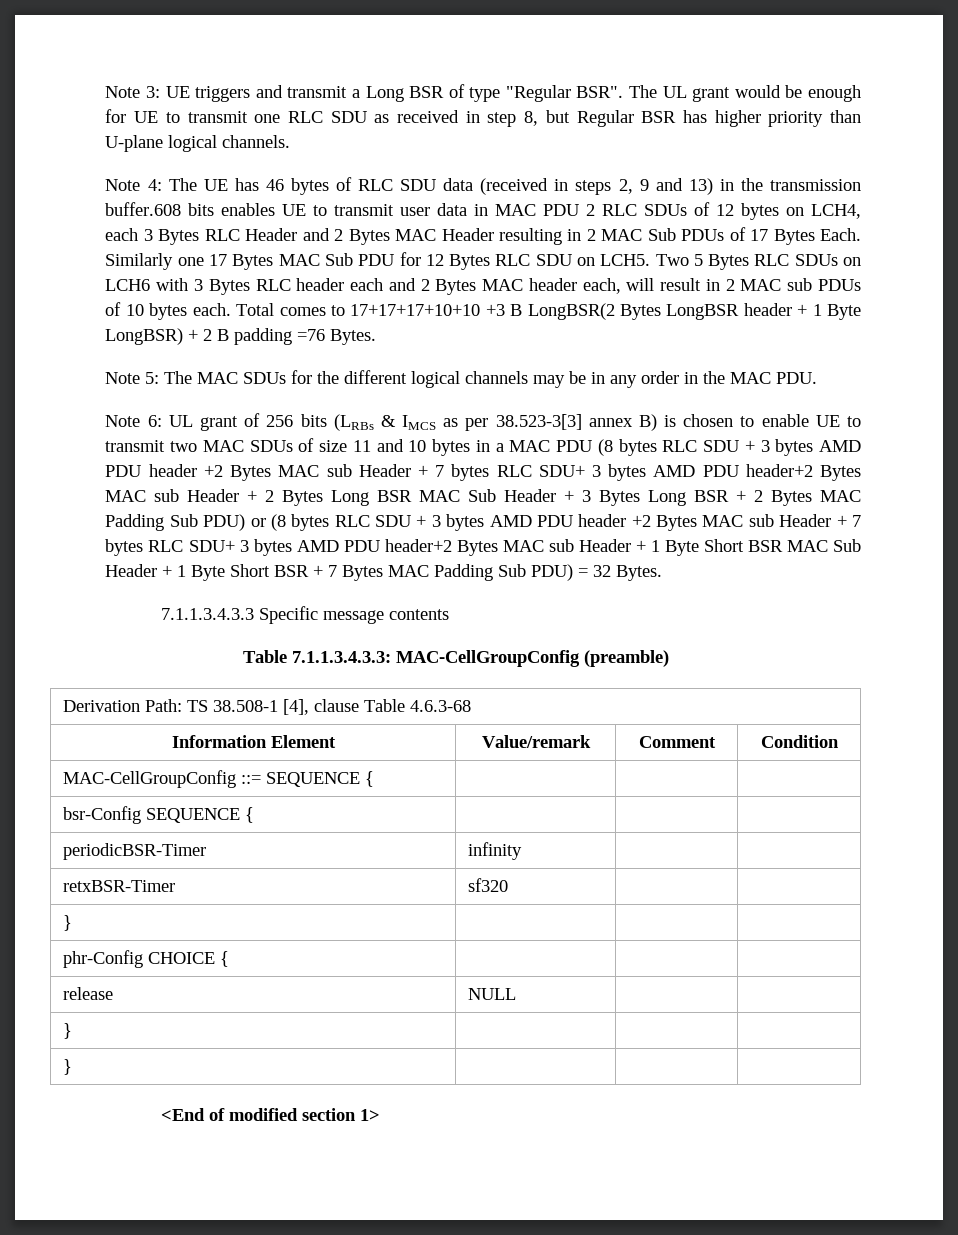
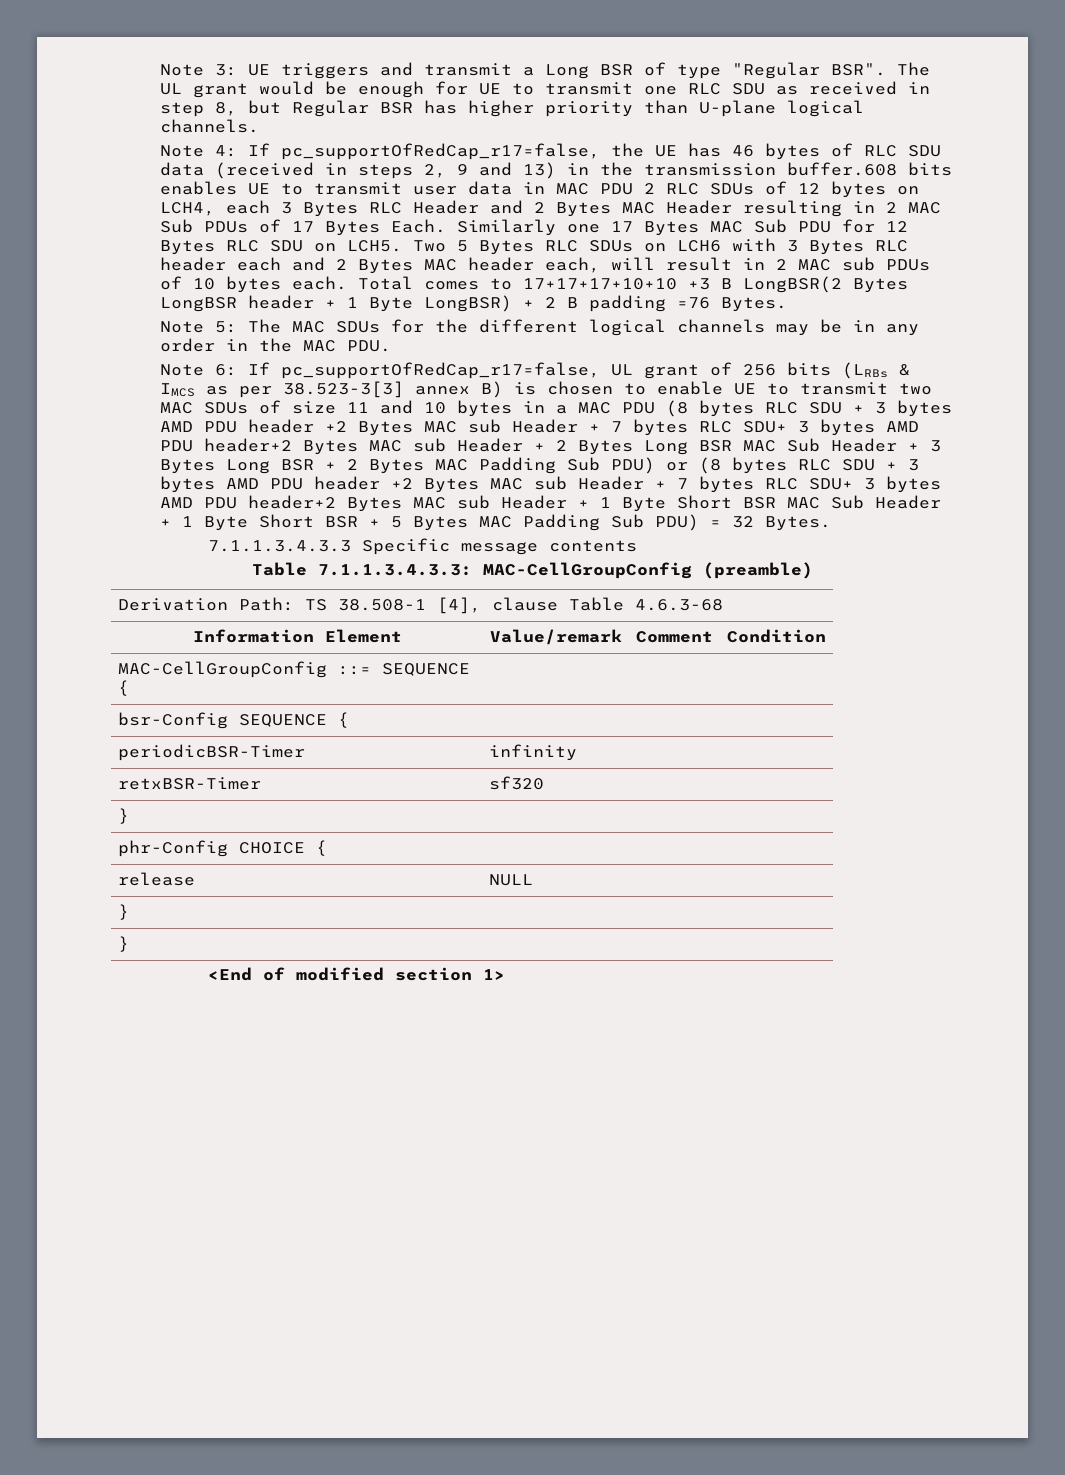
- Note 4: The UE has 46 bytes of RLC SDU data (received in steps 2, 9 and 13) in the transmission buffer.608 bits enables UE to transmit user data in MAC PDU 2 RLC SDUs of 12 bytes on LCH4, each 3 Bytes RLC Header and 2 Bytes MAC Header resulting in 2 MAC Sub PDUs of 17 Bytes Each.
+ Note 4: If pc_supportOfRedCap_r17=false, the UE has 46 bytes of RLC SDU data (received in steps 2, 9 and 13) in the transmission buffer.608 bits enables UE to transmit user data in MAC PDU 2 RLC SDUs of 12 bytes on LCH4, each 3 Bytes RLC Header and 2 Bytes MAC Header resulting in 2 MAC Sub PDUs of 17 Bytes Each.
- UL grant of 256 bits (LRBs & IMCS as per 38.523-3[3] annex B) is chosen to enable UE to transmit two MAC SDUs of size 11 and 10 bytes in a MAC PDU (8 bytes RLC SDU + 3 bytes AMD PDU header +2 Bytes MAC sub Header + 7 bytes RLC SDU+ 3 bytes AMD PDU header+2 Bytes MAC sub Header + 2 Bytes Long BSR MAC Sub Header + 3 Bytes Long BSR + 2 Bytes MAC Padding Sub PDU) or (8 bytes RLC SDU + 3 bytes AMD PDU header +2 Bytes MAC sub Header + 7 bytes RLC SDU+ 3 bytes AMD PDU header+2 Bytes MAC sub Header + 1 Byte Short BSR MAC Sub Header + 1 Byte Short BSR + 7 Bytes MAC Padding Sub PDU) = 32 Bytes.
+ If pc_supportOfRedCap_r17=false, UL grant of 256 bits (LRBs & IMCS as per 38.523-3[3] annex B) is chosen to enable UE to transmit two MAC SDUs of size 11 and 10 bytes in a MAC PDU (8 bytes RLC SDU + 3 bytes AMD PDU header +2 Bytes MAC sub Header + 7 bytes RLC SDU+ 3 bytes AMD PDU header+2 Bytes MAC sub Header + 2 Bytes Long BSR MAC Sub Header + 3 Bytes Long BSR + 2 Bytes MAC Padding Sub PDU) or (8 bytes RLC SDU + 3 bytes AMD PDU header +2 Bytes MAC sub Header + 7 bytes RLC SDU+ 3 bytes AMD PDU header+2 Bytes MAC sub Header + 1 Byte Short BSR MAC Sub Header + 1 Byte Short BSR + 5 Bytes MAC Padding Sub PDU) = 32 Bytes.

